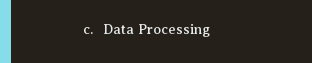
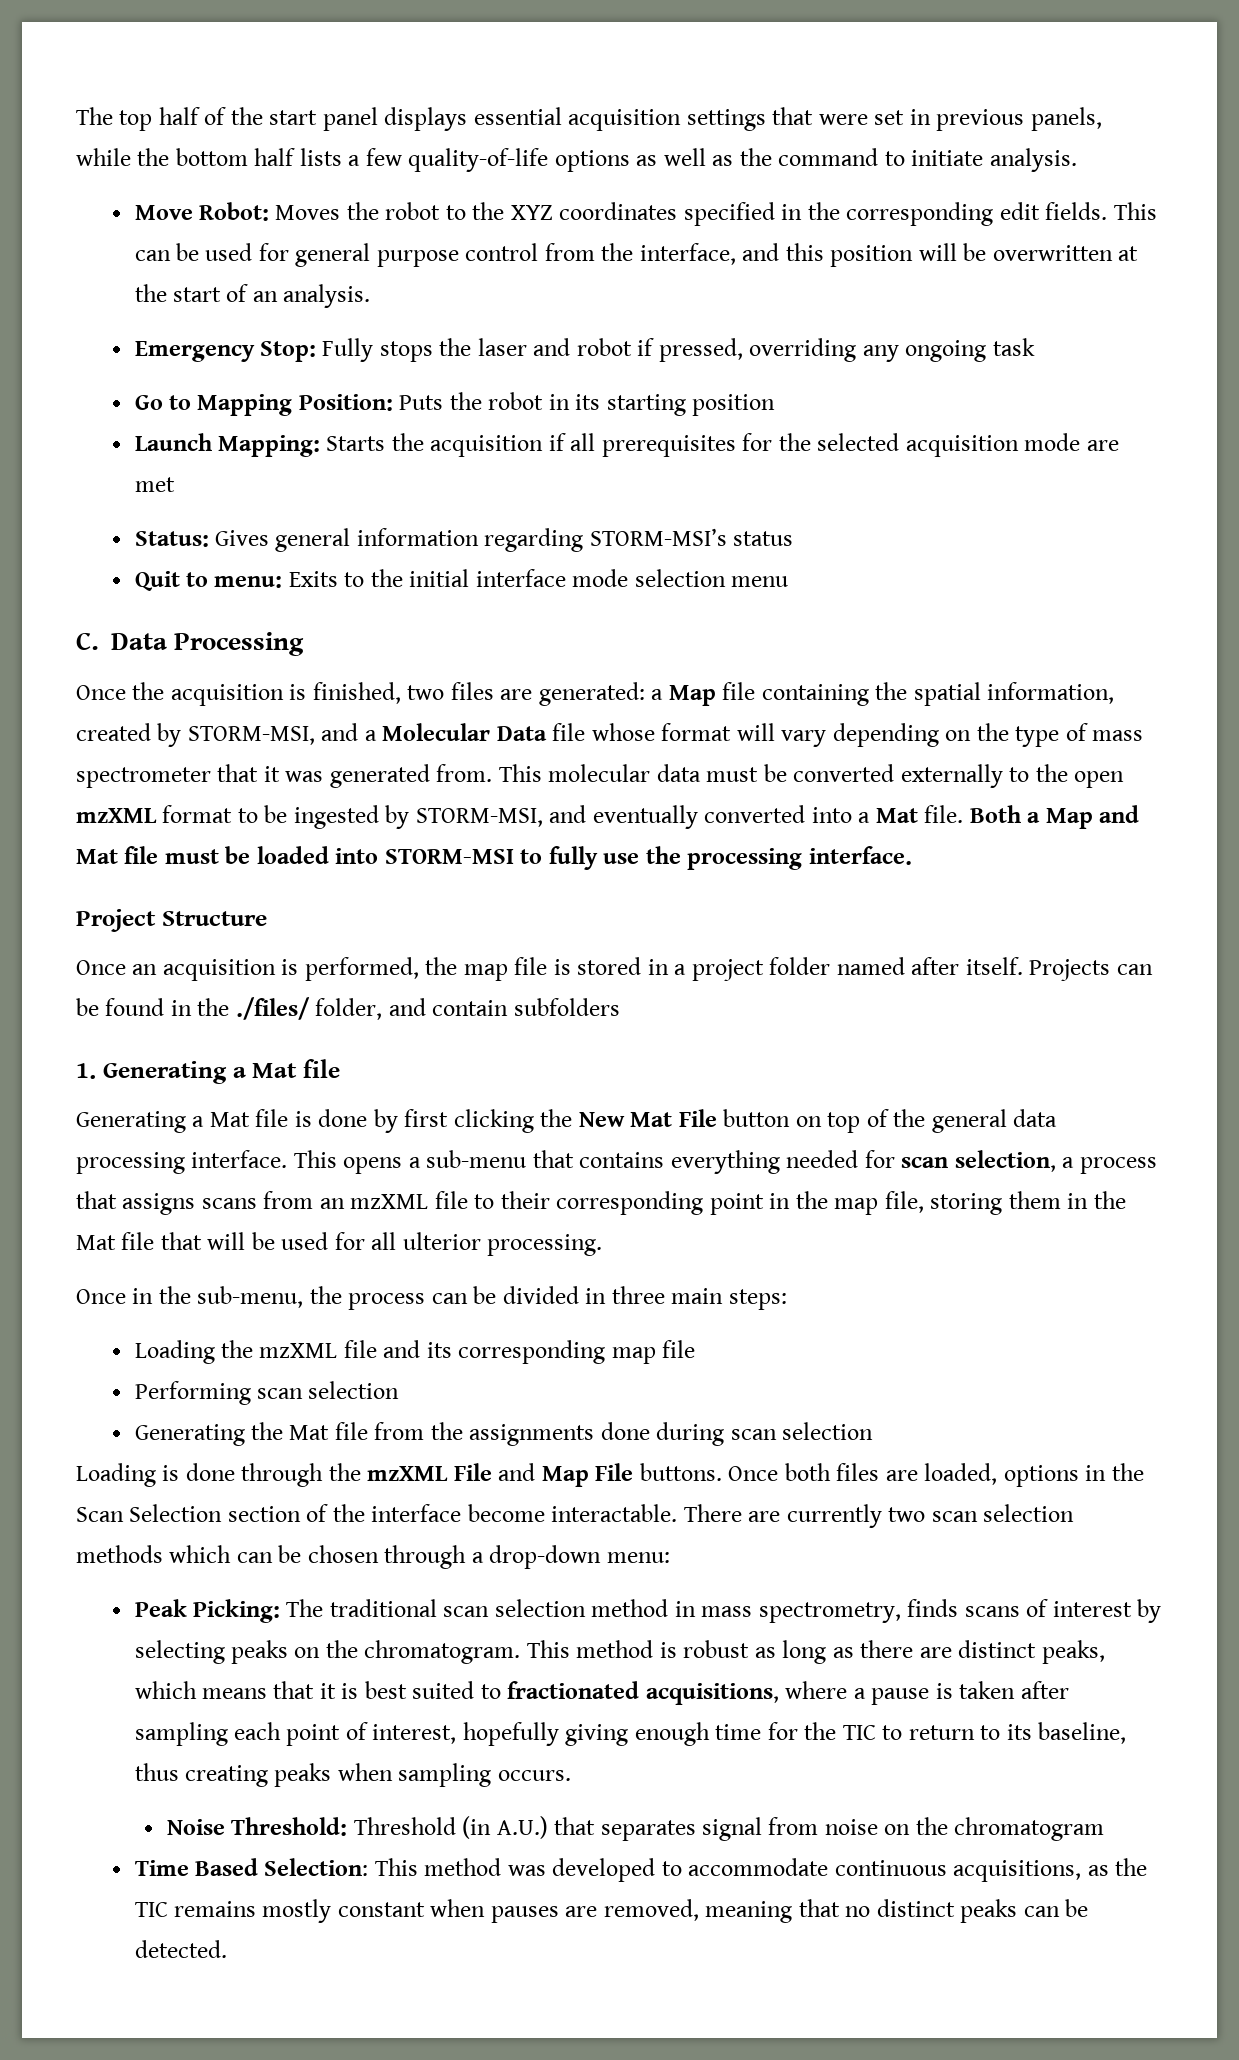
- c. Data Processing
+ The top half of the start panel displays essential acquisition settings that were set in previous panels, while the bottom half lists a few quality-of-life options as well as the command to initiate analysis.
+ Move Robot: Moves the robot to the XYZ coordinates specified in the corresponding edit fields. This can be used for general purpose control from the interface, and this position will be overwritten at the start of an analysis.
+ Emergency Stop: Fully stops the laser and robot if pressed, overriding any ongoing task
+ Go to Mapping Position: Puts the robot in its starting position
+ Launch Mapping: Starts the acquisition if all prerequisites for the selected acquisition mode are met
+ Status: Gives general information regarding STORM-MSI’s status
+ Quit to menu: Exits to the initial interface mode selection menu
+ C. Data Processing
+ Once the acquisition is finished, two files are generated: a Map file containing the spatial information, created by STORM-MSI, and a Molecular Data file whose format will vary depending on the type of mass spectrometer that it was generated from. This molecular data must be converted externally to the open mzXML format to be ingested by STORM-MSI, and eventually converted into a Mat file. Both a Map and Mat file must be loaded into STORM-MSI to fully use the processing interface.
+ Project Structure
+ Once an acquisition is performed, the map file is stored in a project folder named after itself. Projects can be found in the ./files/ folder, and contain subfolders
+ 1. Generating a Mat file
+ Generating a Mat file is done by first clicking the New Mat File button on top of the general data processing interface. This opens a sub-menu that contains everything needed for scan selection, a process that assigns scans from an mzXML file to their corresponding point in the map file, storing them in the Mat file that will be used for all ulterior processing.
+ Once in the sub-menu, the process can be divided in three main steps:
+ Loading the mzXML file and its corresponding map file
+ Performing scan selection
+ Generating the Mat file from the assignments done during scan selection
+ Loading is done through the mzXML File and Map File buttons. Once both files are loaded, options in the Scan Selection section of the interface become interactable. There are currently two scan selection methods which can be chosen through a drop-down menu:
+ Peak Picking: The traditional scan selection method in mass spectrometry, finds scans of interest by selecting peaks on the chromatogram. This method is robust as long as there are distinct peaks, which means that it is best suited to fractionated acquisitions, where a pause is taken after sampling each point of interest, hopefully giving enough time for the TIC to return to its baseline, thus creating peaks when sampling occurs.
+ Noise Threshold: Threshold (in A.U.) that separates signal from noise on the chromatogram
+ Time Based Selection: This method was developed to accommodate continuous acquisitions, as the TIC remains mostly constant when pauses are removed, meaning that no distinct peaks can be detected.

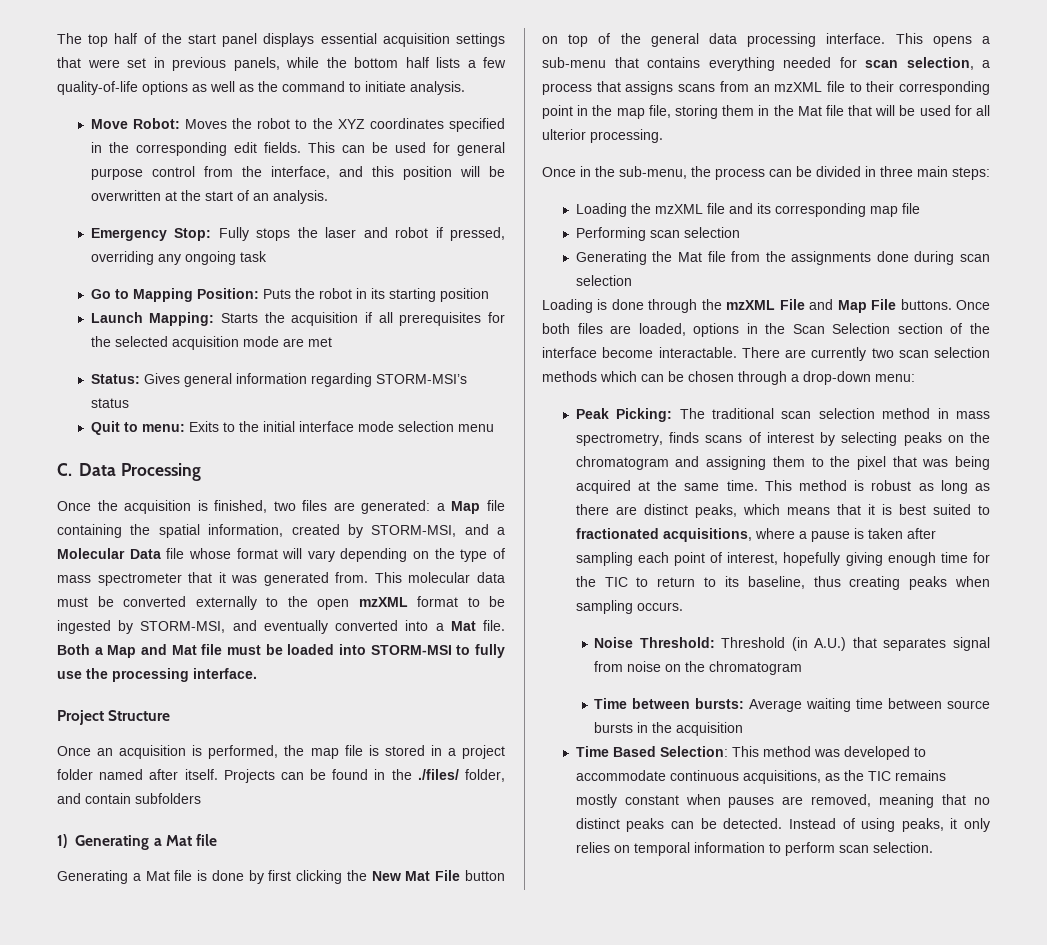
- 1. Generating a Mat file
+ 1) Generating a Mat file
- Peak Picking: The traditional scan selection method in mass spectrometry, finds scans of interest by selecting peaks on the chromatogram.
+ Peak Picking: The traditional scan selection method in mass spectrometry, finds scans of interest by selecting peaks on the chromatogram and assigning them to the pixel that was being acquired at the same time.
+ Time between bursts: Average waiting time between source bursts in the acquisition
+ Instead of using peaks, it only relies on temporal information to perform scan selection.

